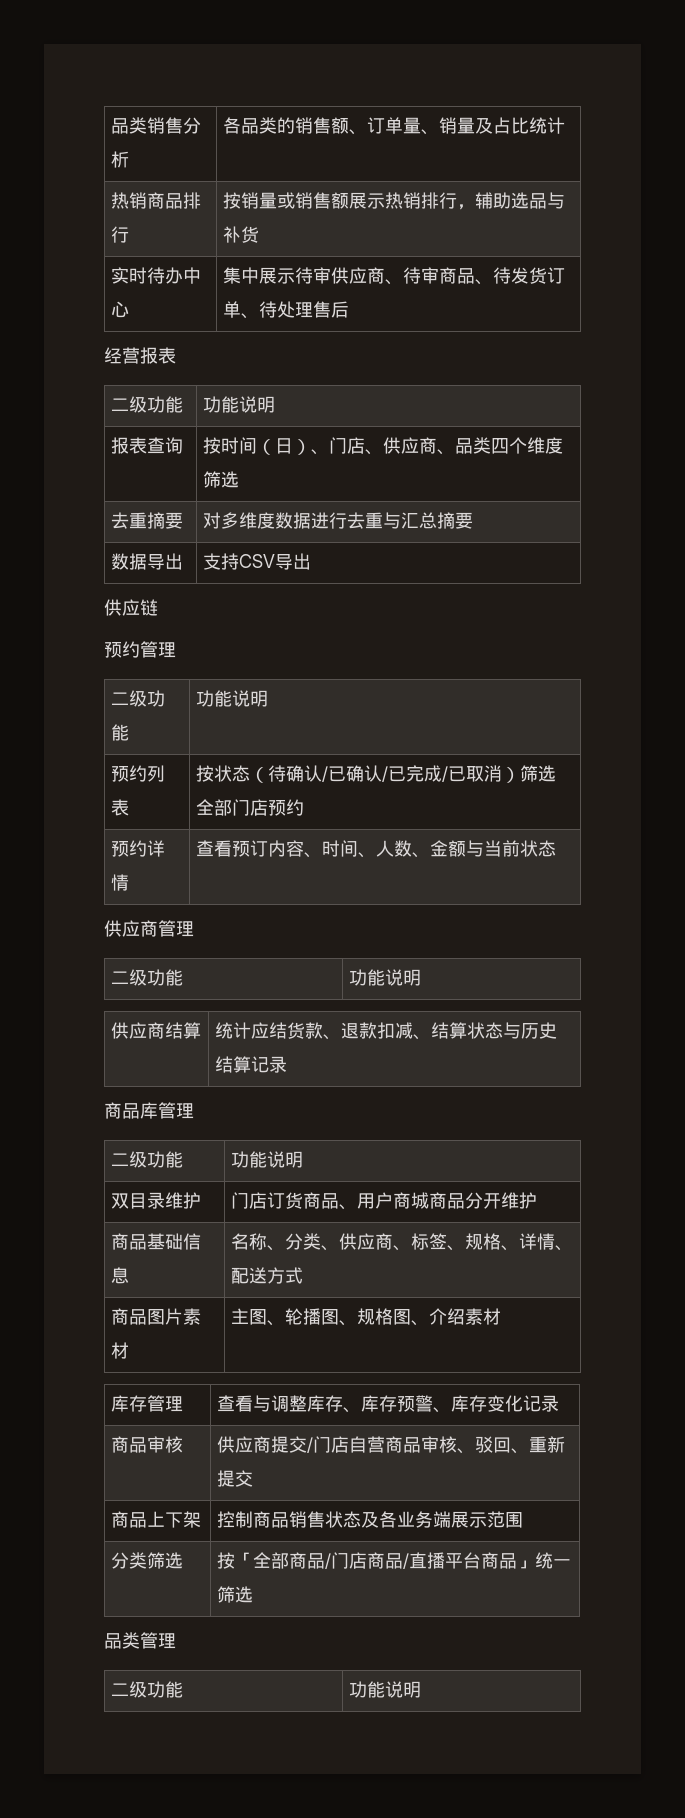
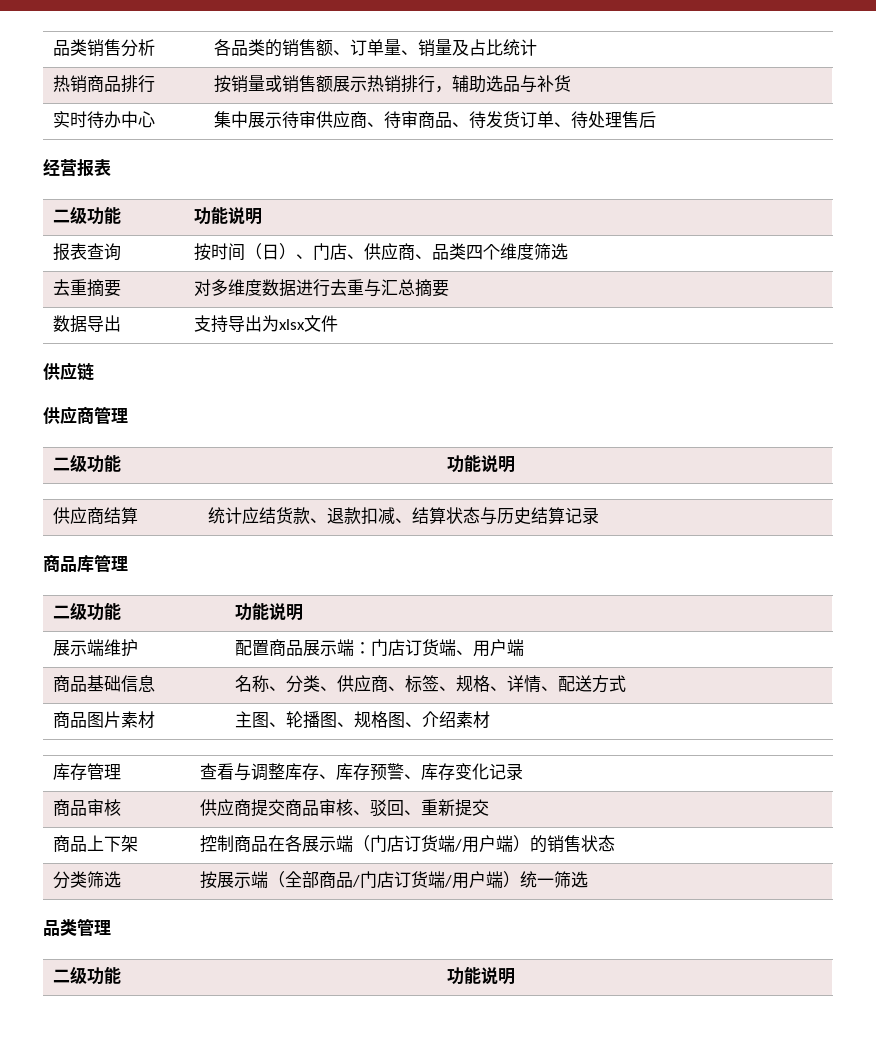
- 数据导出 | 支持CSV导出
+ 数据导出 | 支持导出为xlsx文件
- 预约管理
- 二级功能 | 功能说明
- 预约列表 | 按状态（待确认/已确认/已完成/已取消）筛选全部门店预约
- 预约详情 | 查看预订内容、时间、人数、金额与当前状态
- 双目录维护 | 门店订货商品、用户商城商品分开维护
+ 展示端维护 | 配置商品展示端：门店订货端、用户端
- 商品审核 | 供应商提交/门店自营商品审核、驳回、重新提交
+ 商品审核 | 供应商提交商品审核、驳回、重新提交
- 商品上下架 | 控制商品销售状态及各业务端展示范围
+ 商品上下架 | 控制商品在各展示端（门店订货端/用户端）的销售状态
- 分类筛选 | 按「全部商品/门店商品/直播平台商品」统一筛选
+ 分类筛选 | 按展示端（全部商品/门店订货端/用户端）统一筛选

